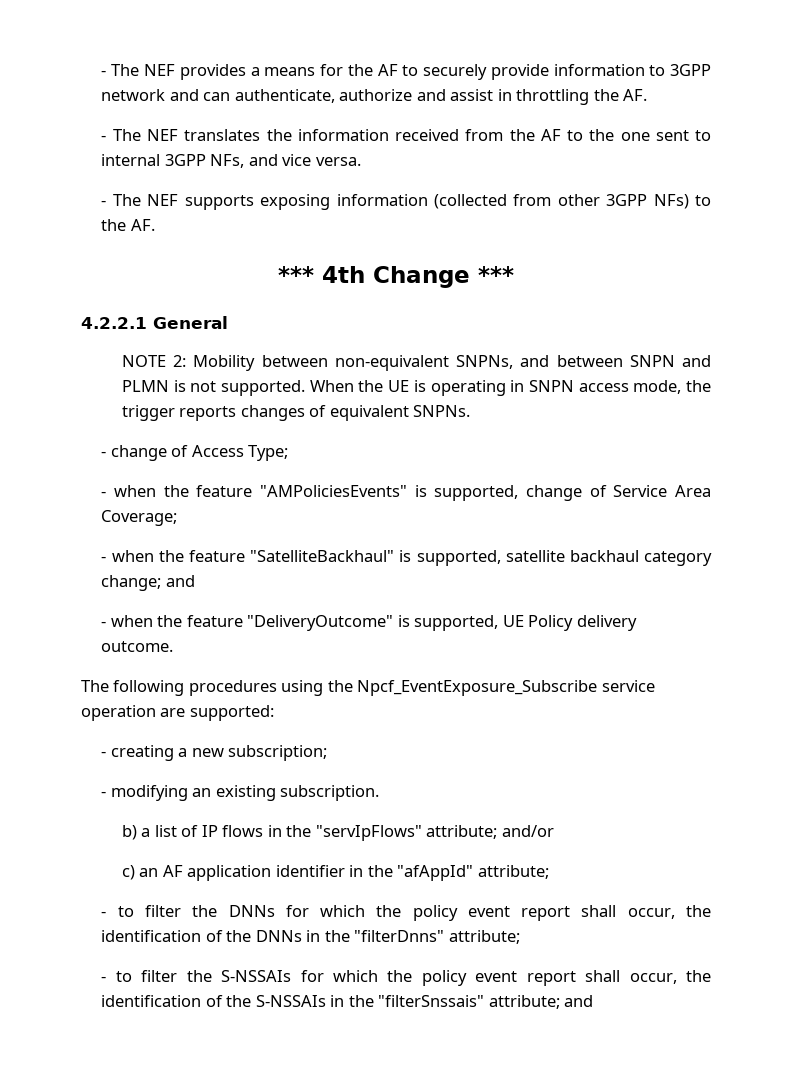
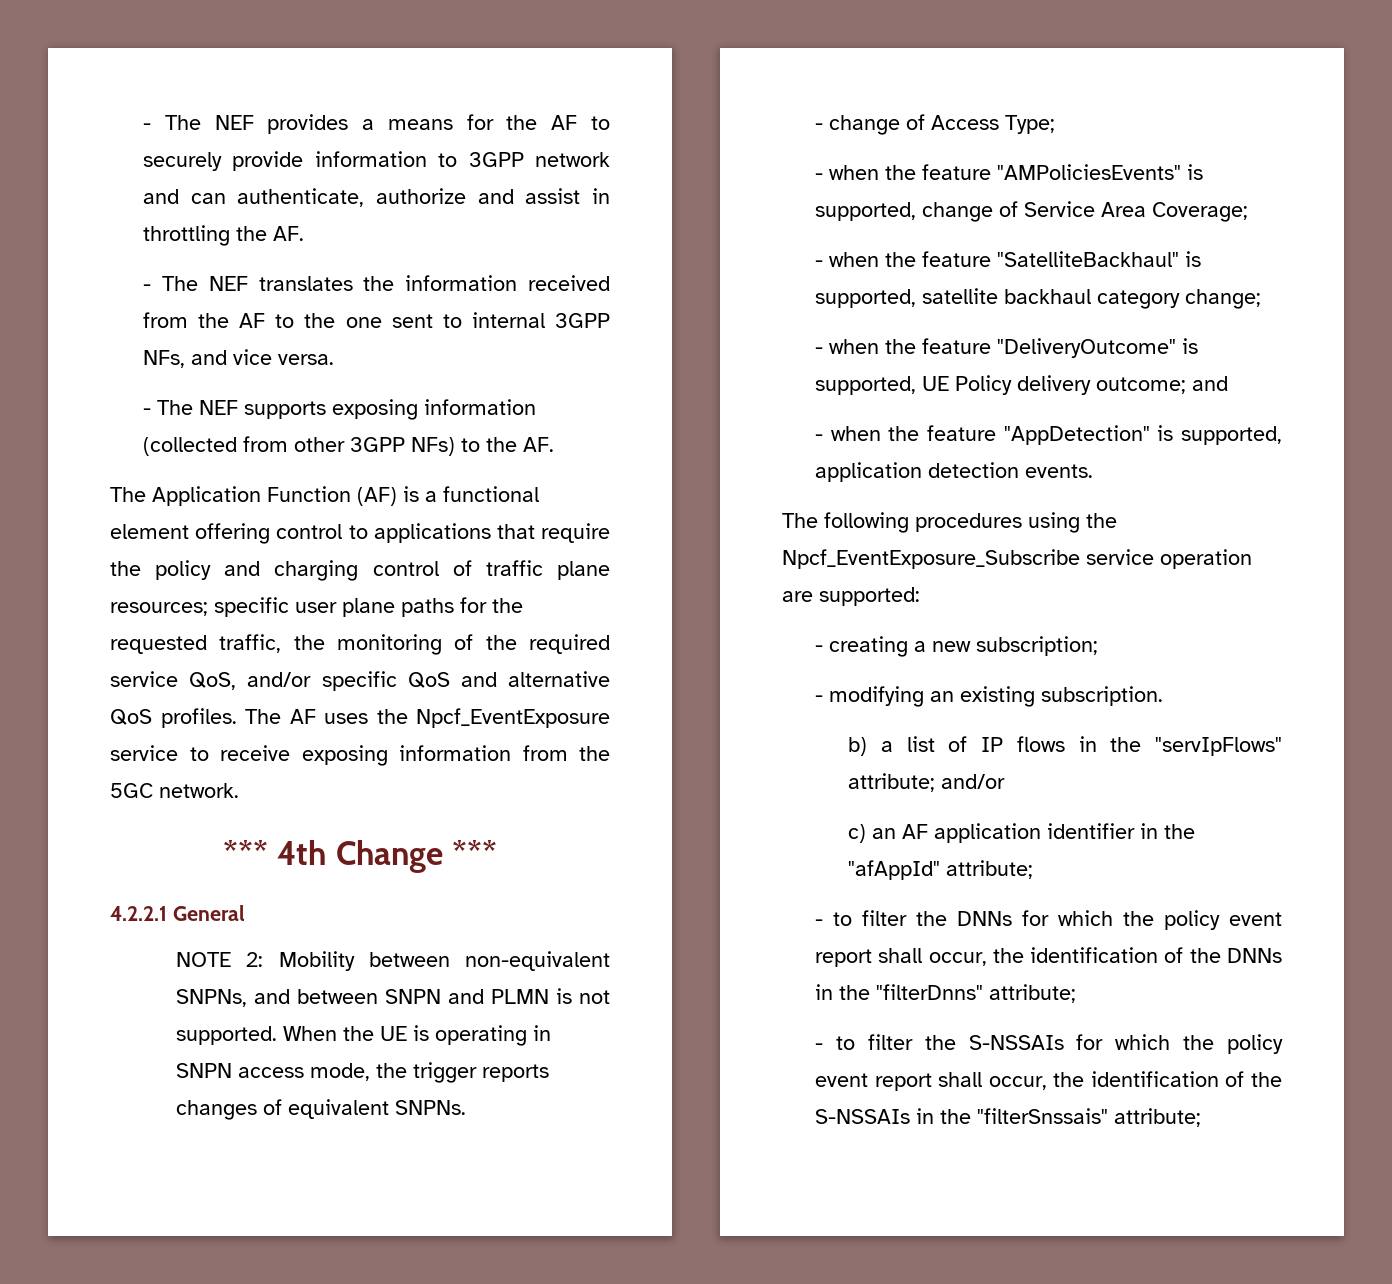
+ The Application Function (AF) is a functional element offering control to applications that require the policy and charging control of traffic plane resources; specific user plane paths for the requested traffic, the monitoring of the required service QoS, and/or specific QoS and alternative QoS profiles. The AF uses the Npcf_EventExposure service to receive exposing information from the 5GC network.
- - when the feature "SatelliteBackhaul" is supported, satellite backhaul category change; and
+ - when the feature "SatelliteBackhaul" is supported, satellite backhaul category change;
- - when the feature "DeliveryOutcome" is supported, UE Policy delivery outcome.
+ - when the feature "DeliveryOutcome" is supported, UE Policy delivery outcome; and
+ - when the feature "AppDetection" is supported, application detection events.
- - to filter the S-NSSAIs for which the policy event report shall occur, the identification of the S-NSSAIs in the "filterSnssais" attribute; and
+ - to filter the S-NSSAIs for which the policy event report shall occur, the identification of the S-NSSAIs in the "filterSnssais" attribute;

